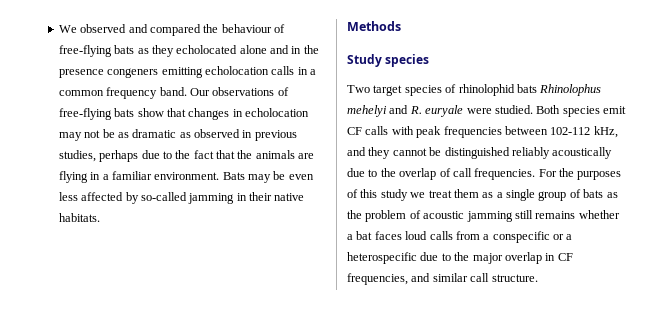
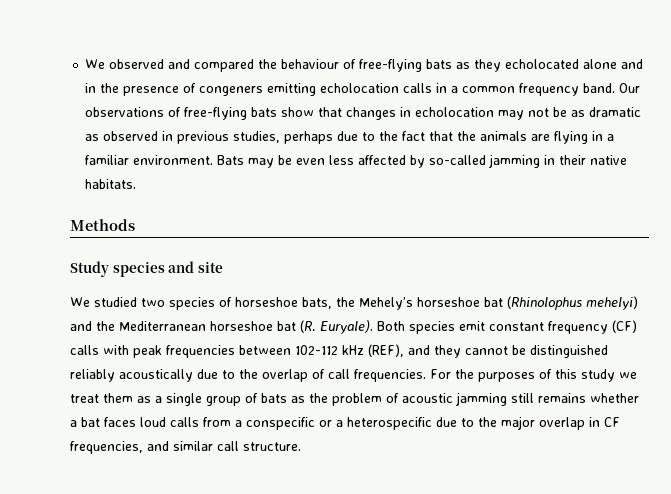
- We observed and compared the behaviour of free-flying bats as they echolocated alone and in the presence congeners emitting echolocation calls in a common frequency band.
+ We observed and compared the behaviour of free-flying bats as they echolocated alone and in the presence of congeners emitting echolocation calls in a common frequency band.
- Study species
- Two target species of rhinolophid bats Rhinolophus mehelyi and R. euryale were studied. Both species emit CF calls with peak frequencies between 102-112 kHz, and they cannot be distinguished reliably acoustically due to the overlap of call frequencies.
+ Study species and site
+ We studied two species of horseshoe bats, the Mehely’s horseshoe bat (Rhinolophus mehelyi) and the Mediterranean horseshoe bat (R. Euryale). Both species emit constant frequency (CF) calls with peak frequencies between 102-112 kHz (REF), and they cannot be distinguished reliably acoustically due to the overlap of call frequencies.

